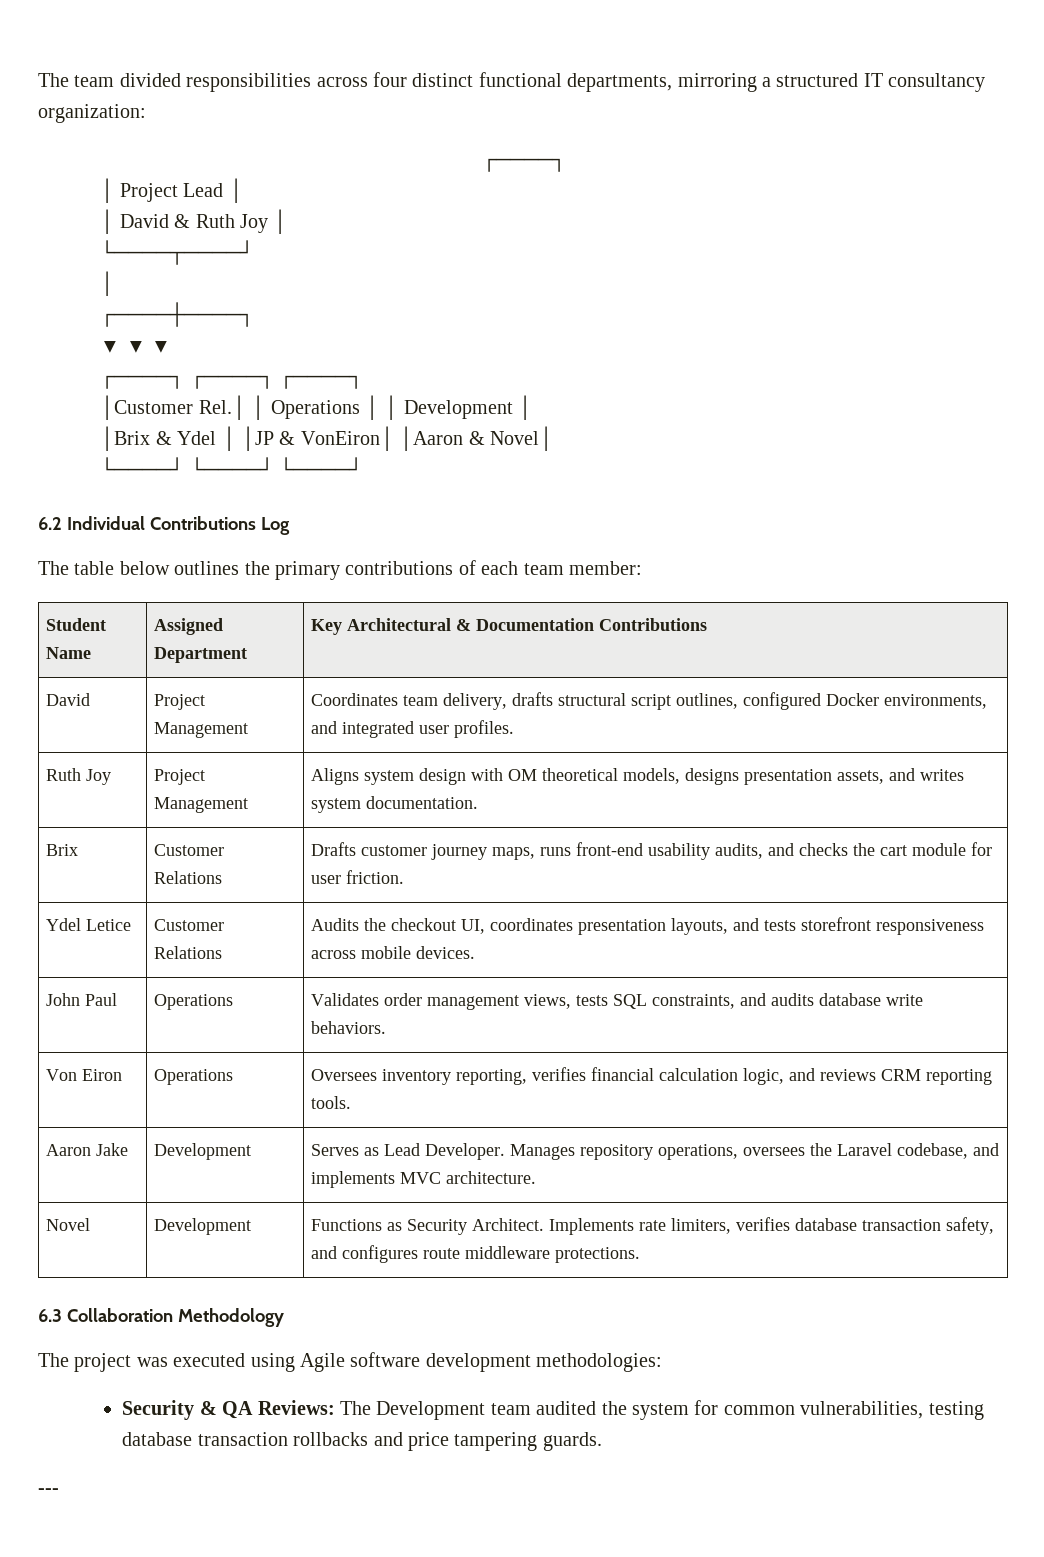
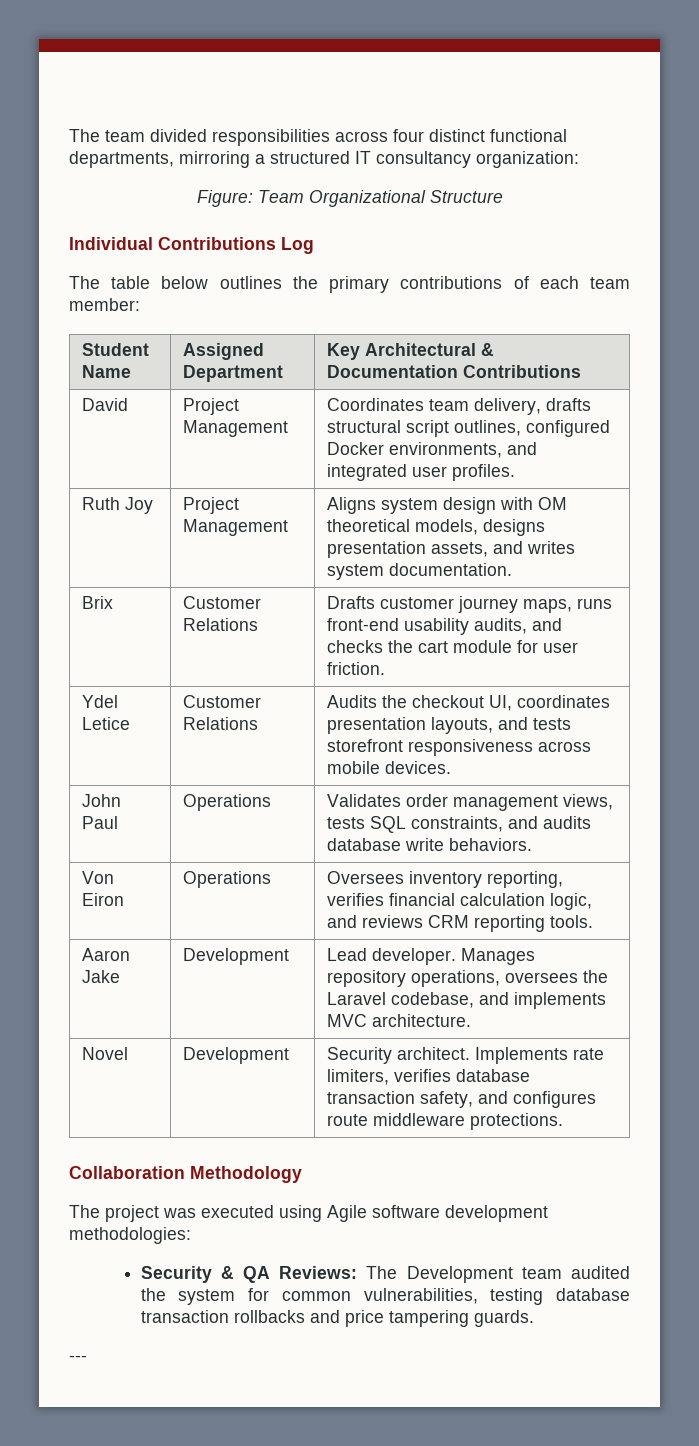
  The team divided responsibilities across four distinct functional departments, mirroring a structured IT consultancy organization:
- ┌────┐
- │ Project Lead │
- │ David & Ruth Joy │
- └────┬────┘
- │
- ┌────┼────┐
- ▼ ▼ ▼
- ┌────┐ ┌────┐ ┌────┐
- │Customer Rel.│ │ Operations │ │ Development │
- │Brix & Ydel │ │JP & VonEiron│ │Aaron & Novel│
- └────┘ └────┘ └────┘
- 6.2 Individual Contributions Log
+ Figure: Team Organizational Structure
+ Individual Contributions Log
- Aaron Jake | Development | Serves as Lead Developer. Manages repository operations, oversees the Laravel codebase, and implements MVC architecture.
+ Aaron Jake | Development | Lead developer. Manages repository operations, oversees the Laravel codebase, and implements MVC architecture.
- Novel | Development | Functions as Security Architect. Implements rate limiters, verifies database transaction safety, and configures route middleware protections.
+ Novel | Development | Security architect. Implements rate limiters, verifies database transaction safety, and configures route middleware protections.
- 6.3 Collaboration Methodology
+ Collaboration Methodology

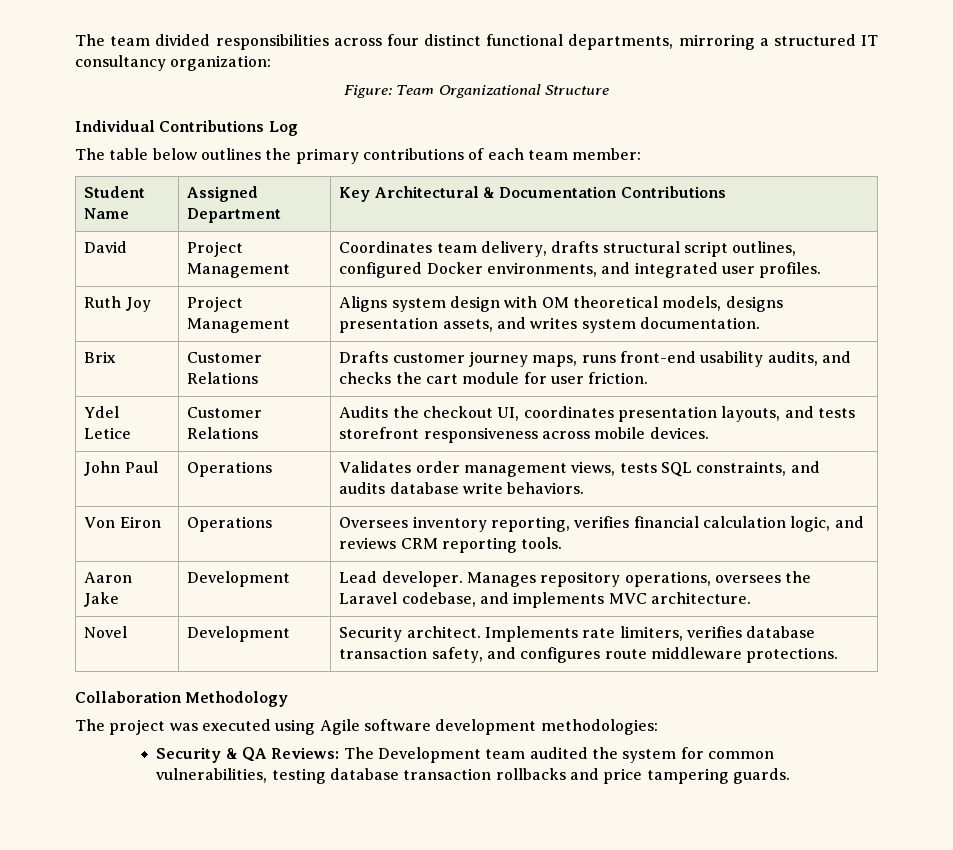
- ---

